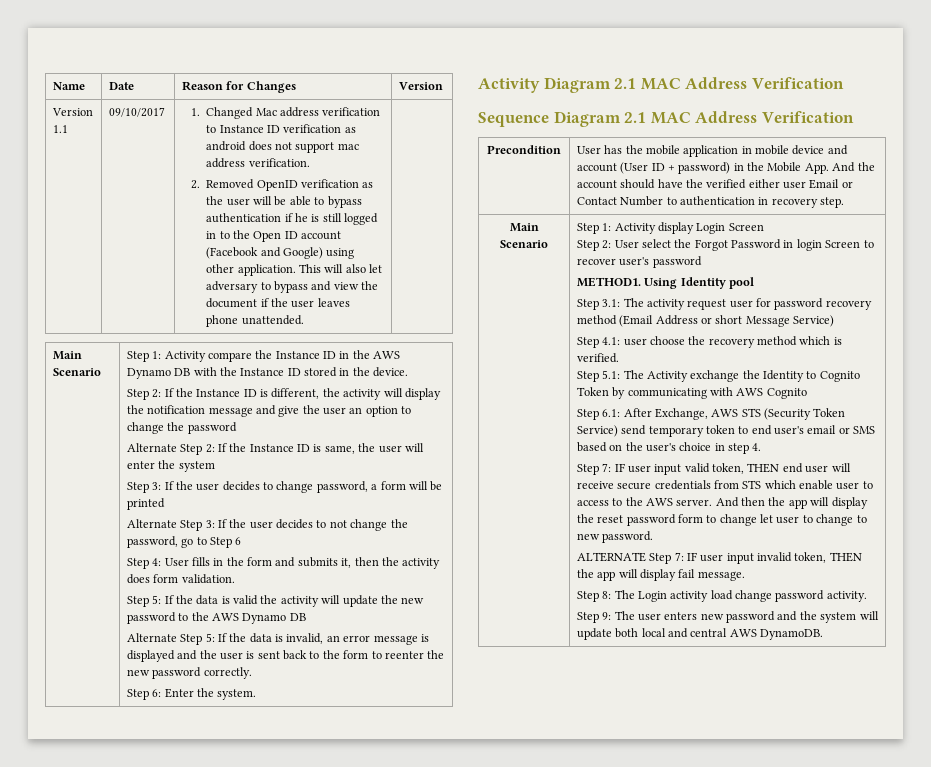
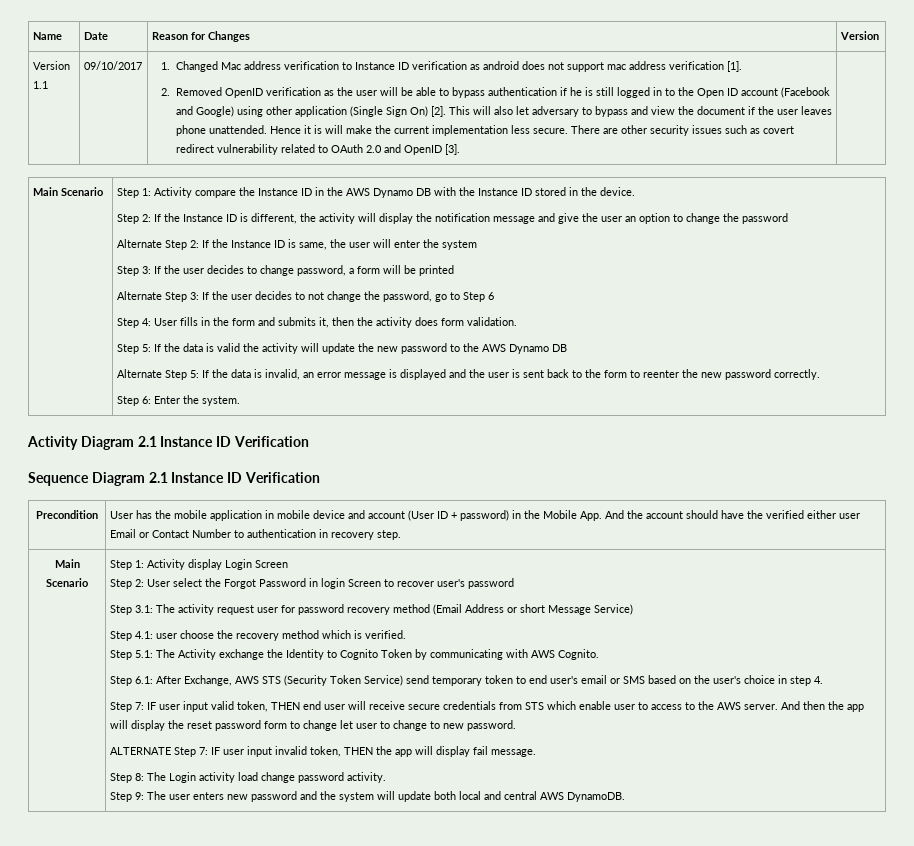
- 1. Changed Mac address verification to Instance ID verification as android does not support mac address verification.
+ 1. Changed Mac address verification to Instance ID verification as android does not support mac address verification [1].
- 2. Removed OpenID verification as the user will be able to bypass authentication if he is still logged in to the Open ID account (Facebook and Google) using other application.
+ 2. Removed OpenID verification as the user will be able to bypass authentication if he is still logged in to the Open ID account (Facebook and Google) using other application (Single Sign On) [2].
+ Hence it is will make the current implementation less secure. There are other security issues such as covert redirect vulnerability related to OAuth 2.0 and OpenID [3].
- Activity Diagram 2.1 MAC Address Verification
+ Activity Diagram 2.1 Instance ID Verification
- Sequence Diagram 2.1 MAC Address Verification
+ Sequence Diagram 2.1 Instance ID Verification
- METHOD1. Using Identity pool
- Step 5.1: The Activity exchange the Identity to Cognito Token by communicating with AWS Cognito
+ Step 5.1: The Activity exchange the Identity to Cognito Token by communicating with AWS Cognito.

